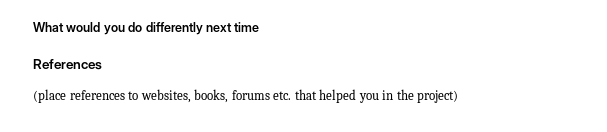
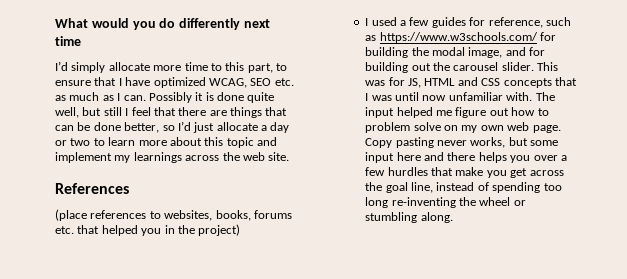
+ I’d simply allocate more time to this part, to ensure that I have optimized WCAG, SEO etc. as much as I can. Possibly it is done quite well, but still I feel that there are things that can be done better, so I’d just allocate a day or two to learn more about this topic and implement my learnings across the web site.
+ I used a few guides for reference, such as https://www.w3schools.com/ for building the modal image, and for building out the carousel slider. This was for JS, HTML and CSS concepts that I was until now unfamiliar with. The input helped me figure out how to problem solve on my own web page. Copy pasting never works, but some input here and there helps you over a few hurdles that make you get across the goal line, instead of spending too long re-inventing the wheel or stumbling along.

